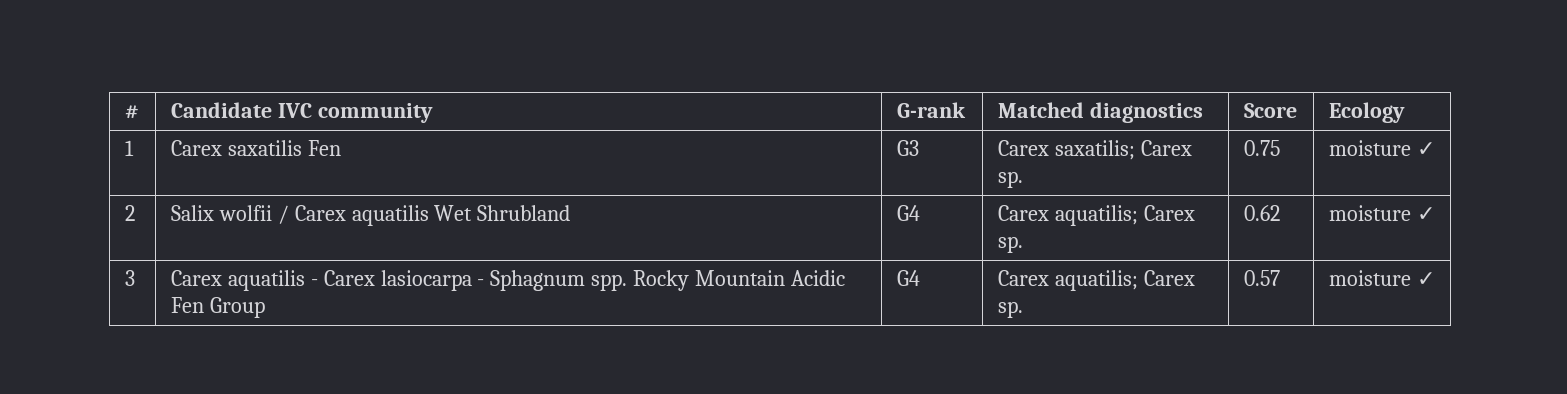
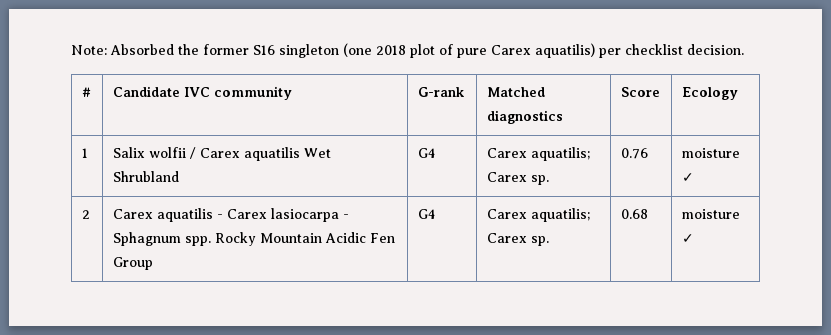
+ Note: Absorbed the former S16 singleton (one 2018 plot of pure Carex aquatilis) per checklist decision.
- 1 | Carex saxatilis Fen | G3 | Carex saxatilis; Carex sp. | 0.75 | moisture ✓
- 2 | Salix wolfii / Carex aquatilis Wet Shrubland | G4 | Carex aquatilis; Carex sp. | 0.62 | moisture ✓
- 3 | Carex aquatilis - Carex lasiocarpa - Sphagnum spp. Rocky Mountain Acidic Fen Group | G4 | Carex aquatilis; Carex sp. | 0.57 | moisture ✓
+ 1 | Salix wolfii / Carex aquatilis Wet Shrubland | G4 | Carex aquatilis; Carex sp. | 0.76 | moisture ✓
+ 2 | Carex aquatilis - Carex lasiocarpa - Sphagnum spp. Rocky Mountain Acidic Fen Group | G4 | Carex aquatilis; Carex sp. | 0.68 | moisture ✓

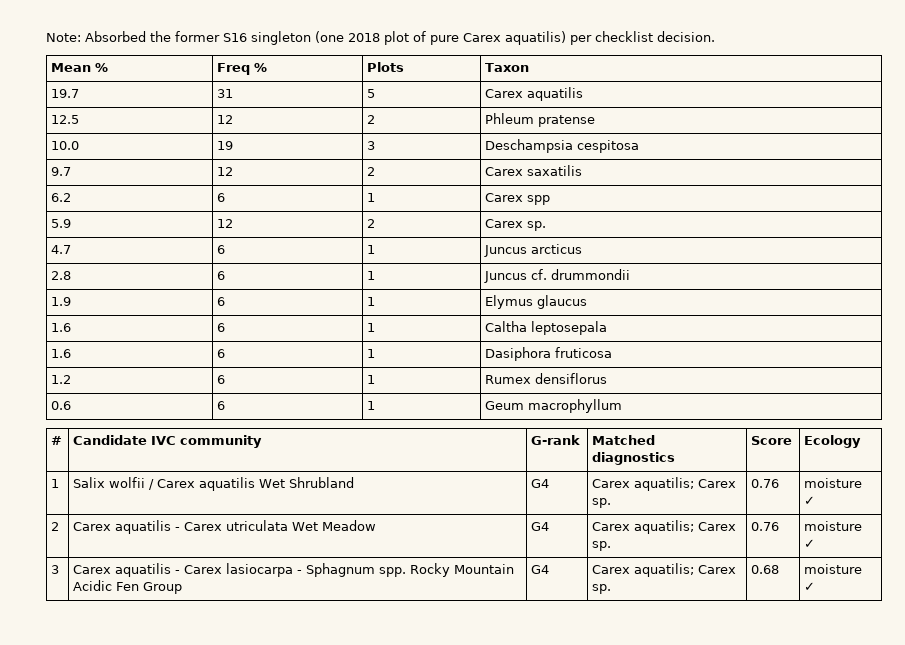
+ Mean % | Freq % | Plots | Taxon
+ 19.7 | 31 | 5 | Carex aquatilis
+ 12.5 | 12 | 2 | Phleum pratense
+ 10.0 | 19 | 3 | Deschampsia cespitosa
+ 9.7 | 12 | 2 | Carex saxatilis
+ 6.2 | 6 | 1 | Carex spp
+ 5.9 | 12 | 2 | Carex sp.
+ 4.7 | 6 | 1 | Juncus arcticus
+ 2.8 | 6 | 1 | Juncus cf. drummondii
+ 1.9 | 6 | 1 | Elymus glaucus
+ 1.6 | 6 | 1 | Caltha leptosepala
+ 1.6 | 6 | 1 | Dasiphora fruticosa
+ 1.2 | 6 | 1 | Rumex densiflorus
+ 0.6 | 6 | 1 | Geum macrophyllum
- 2 | Carex aquatilis - Carex lasiocarpa - Sphagnum spp. Rocky Mountain Acidic Fen Group | G4 | Carex aquatilis; Carex sp. | 0.68 | moisture ✓
+ 2 | Carex aquatilis - Carex utriculata Wet Meadow | G4 | Carex aquatilis; Carex sp. | 0.76 | moisture ✓
+ 3 | Carex aquatilis - Carex lasiocarpa - Sphagnum spp. Rocky Mountain Acidic Fen Group | G4 | Carex aquatilis; Carex sp. | 0.68 | moisture ✓

